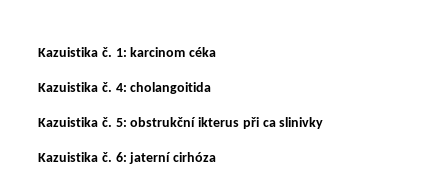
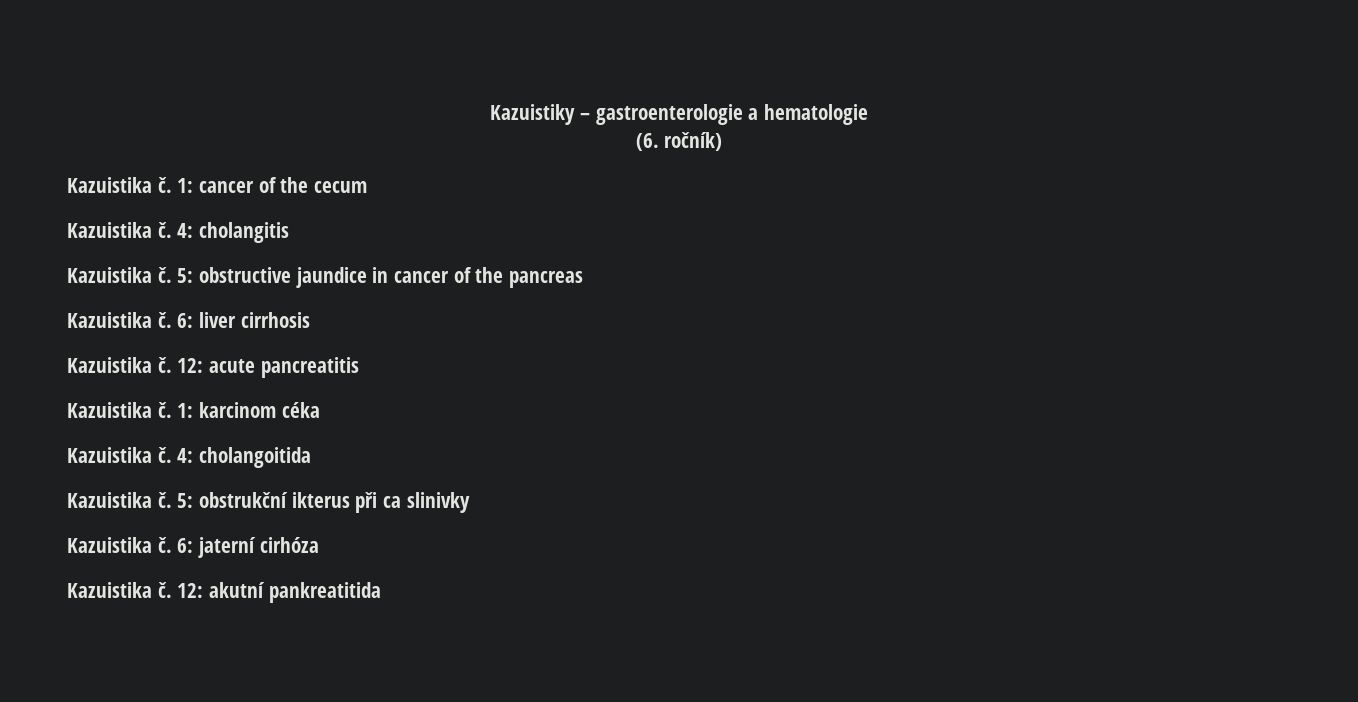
+ Kazuistiky – gastroenterologie a hematologie
+ (6. ročník)
+ Kazuistika č. 1: cancer of the cecum
+ Kazuistika č. 4: cholangitis
+ Kazuistika č. 5: obstructive jaundice in cancer of the pancreas
+ Kazuistika č. 6: liver cirrhosis
+ Kazuistika č. 12: acute pancreatitis
+ Kazuistika č. 12: akutní pankreatitida

